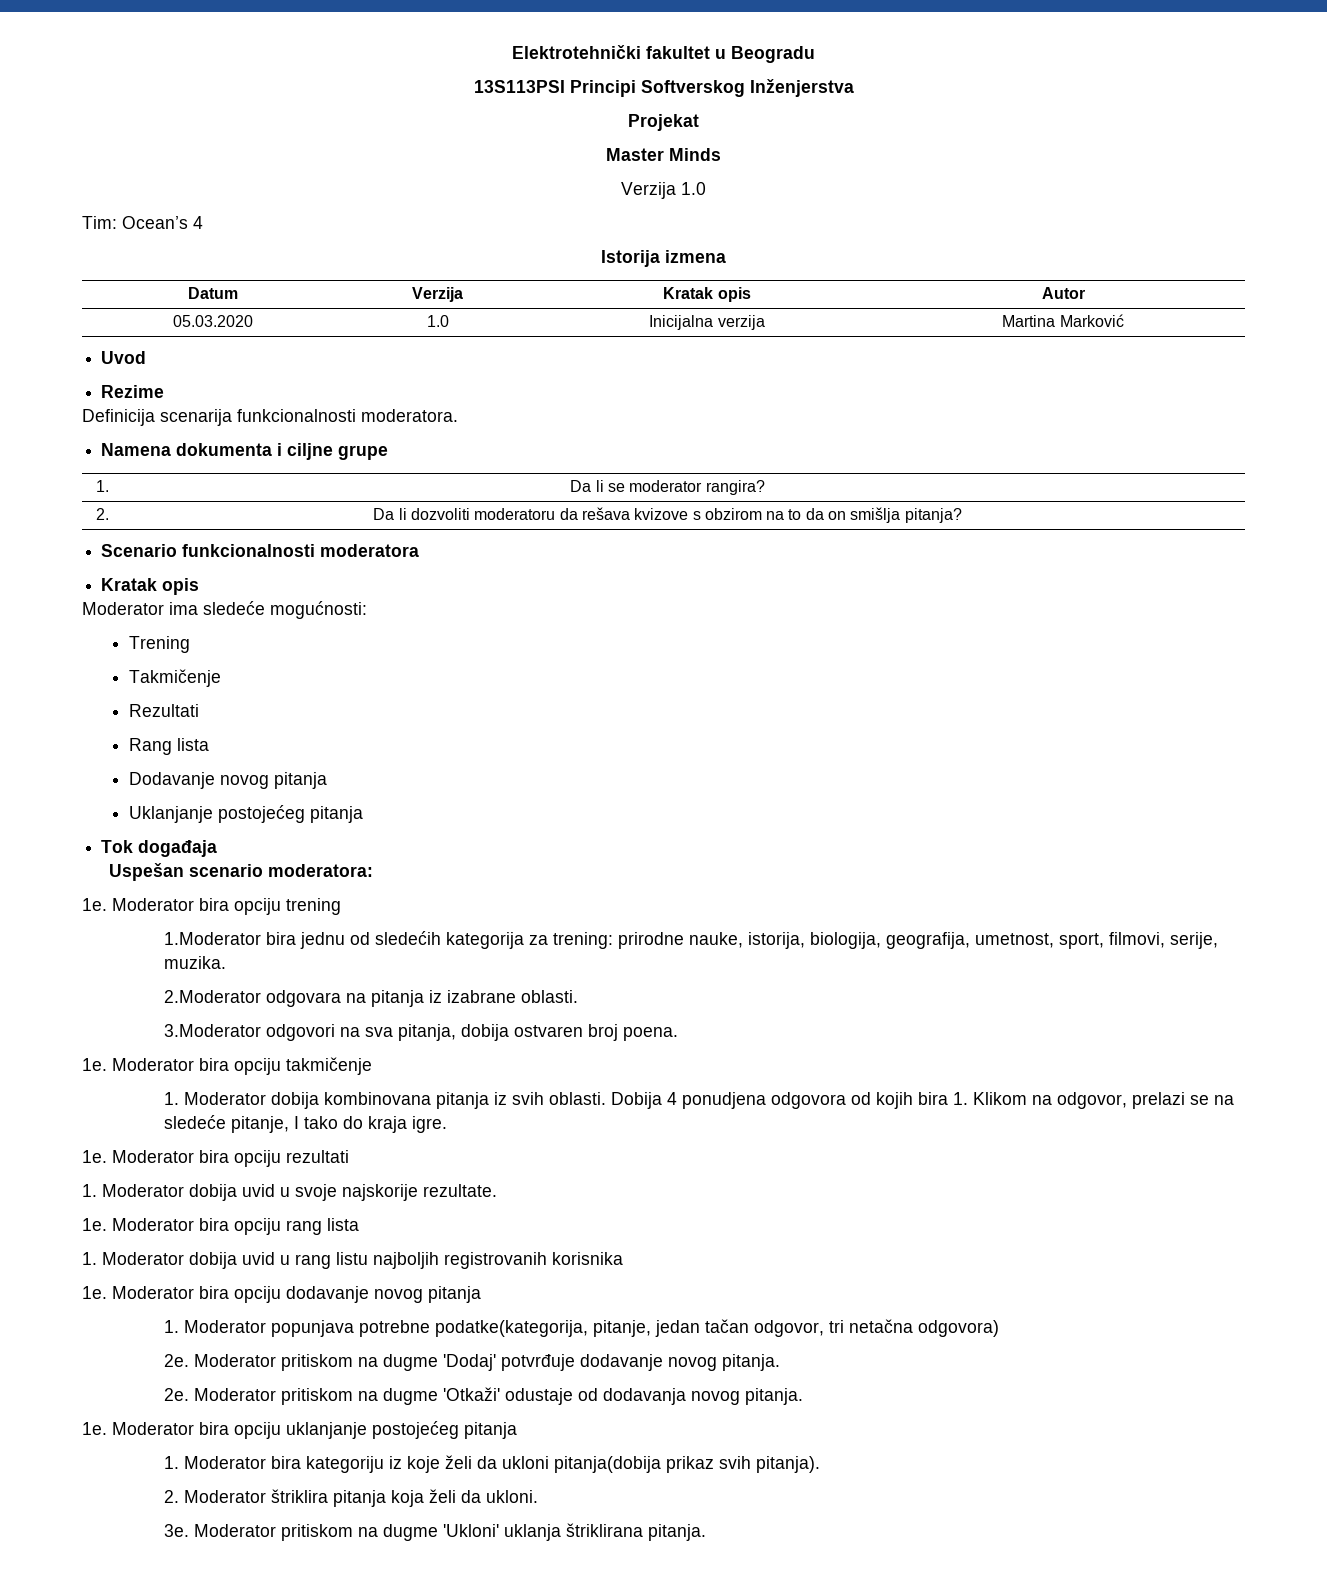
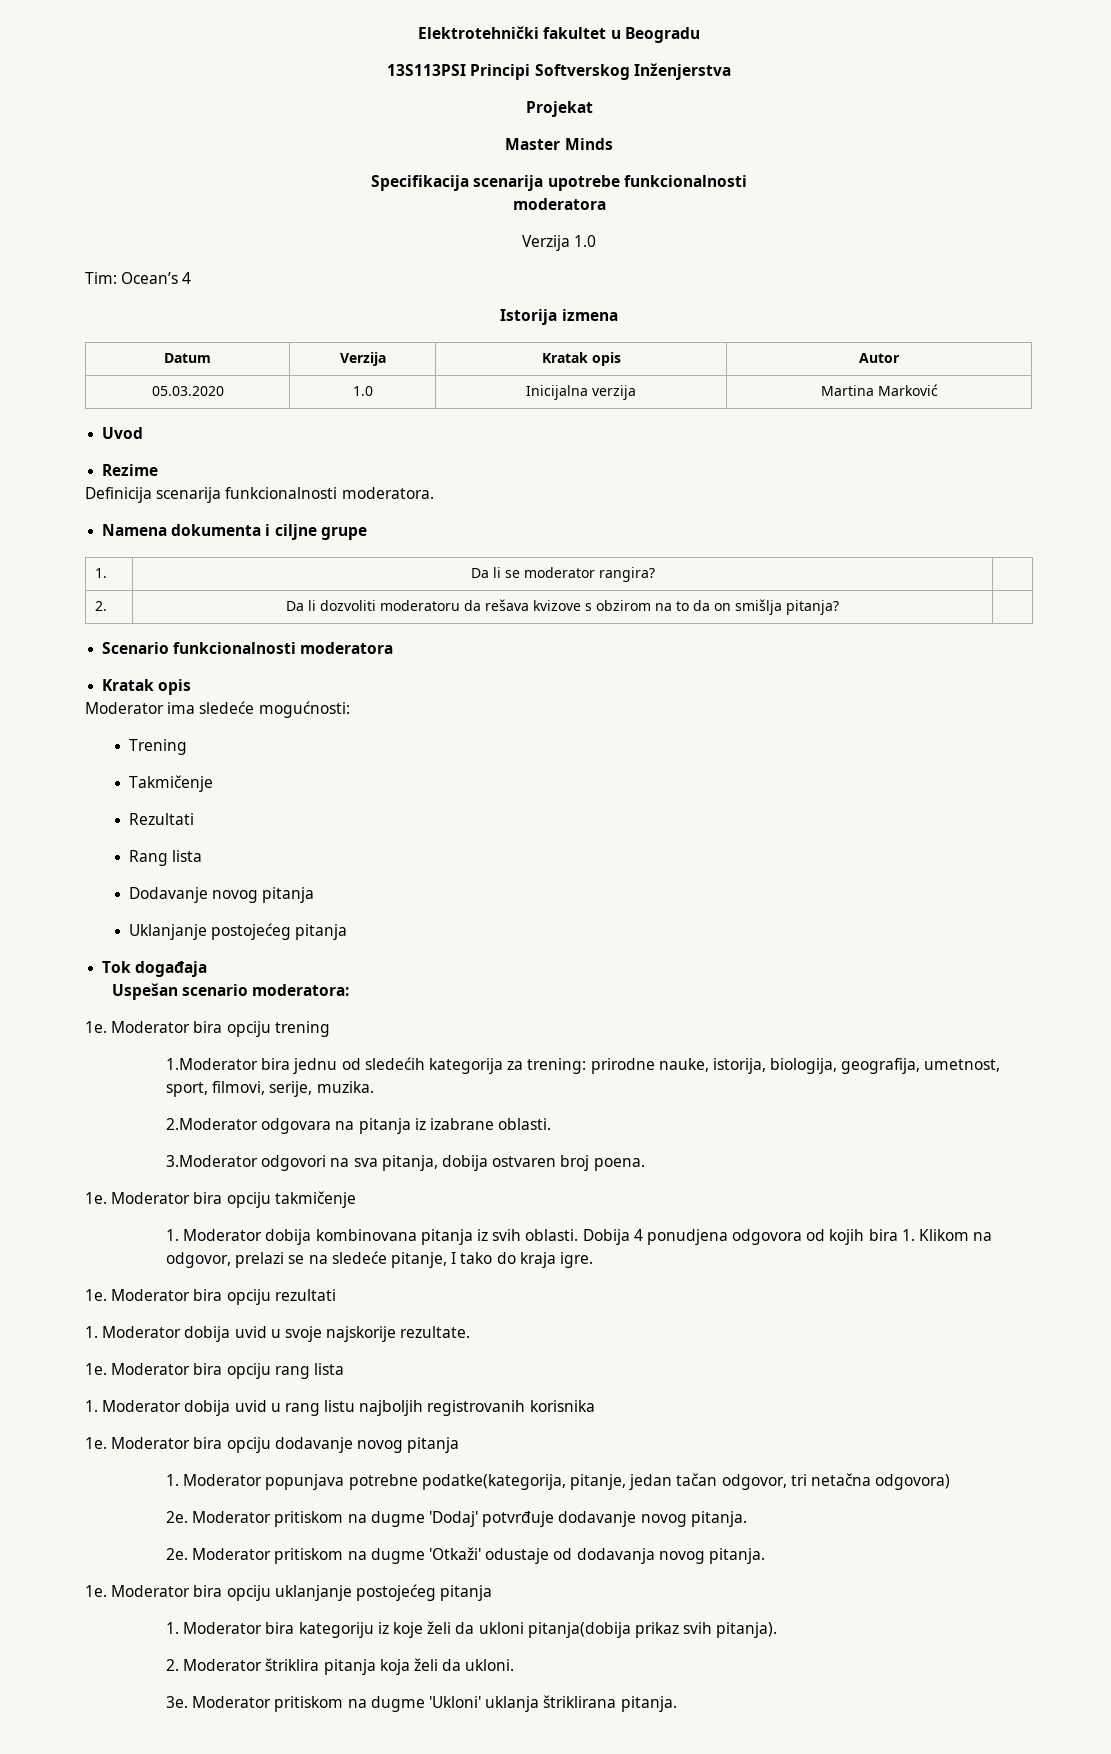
+ Specifikacija scenarija upotrebe funkcionalnosti
+ moderatora

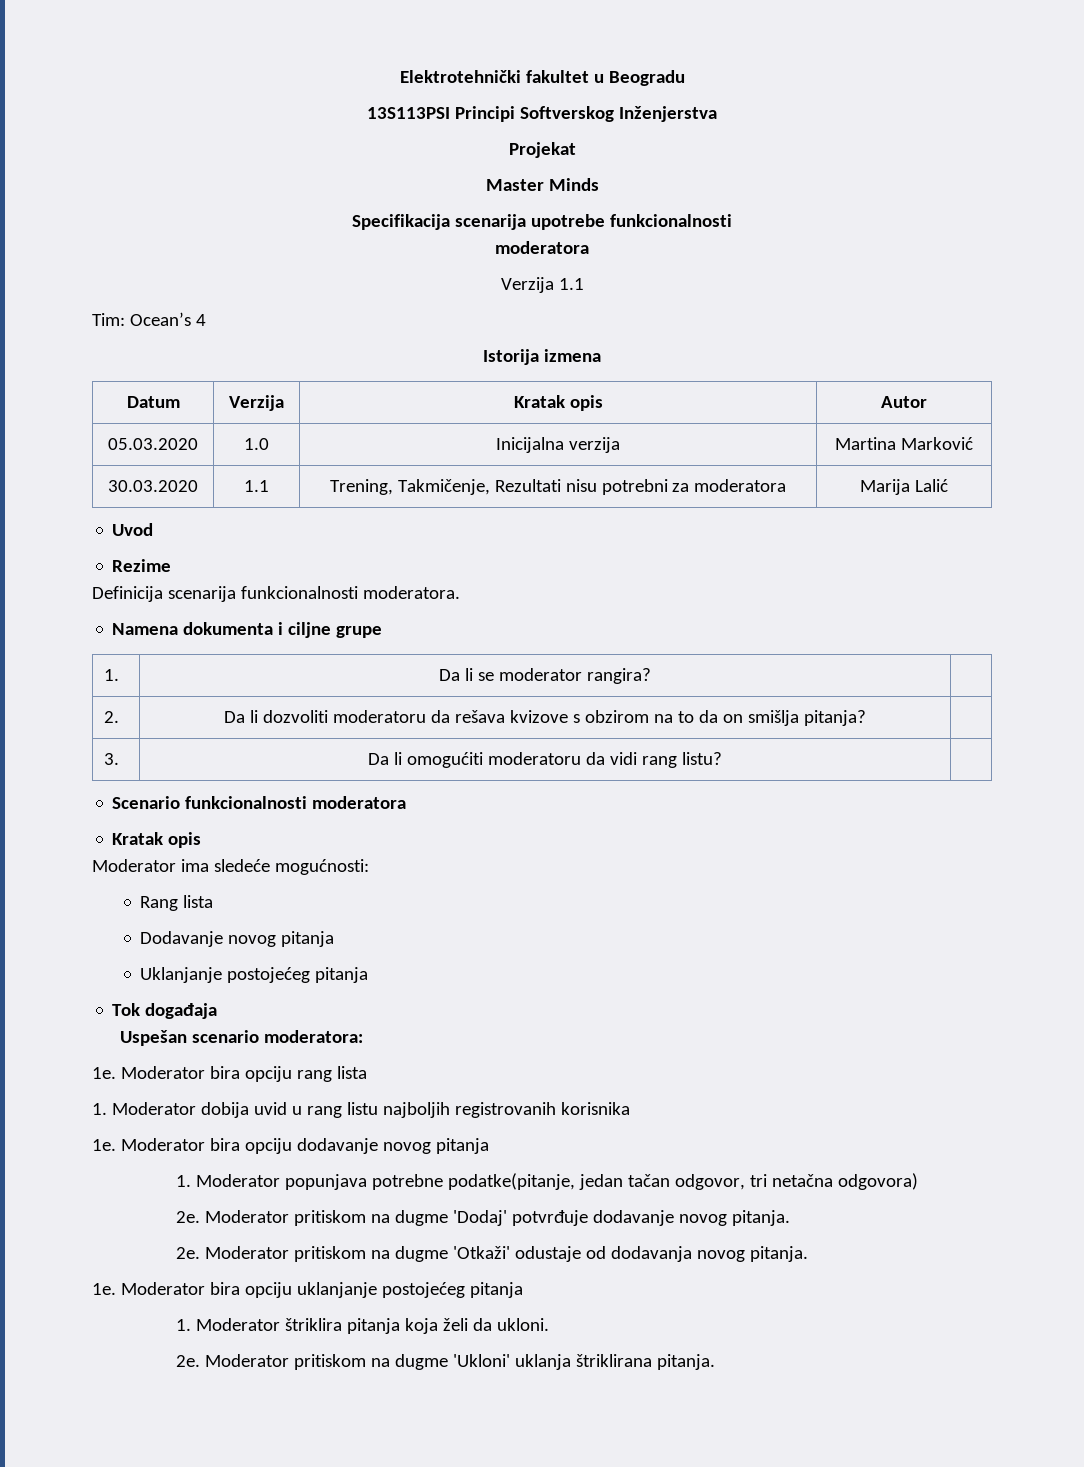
- Verzija 1.0
+ Verzija 1.1
+ 30.03.2020 | 1.1 | Trening, Takmičenje, Rezultati nisu potrebni za moderatora | Marija Lalić
+ 3. | Da li omogućiti moderatoru da vidi rang listu? |
- Trening
- Takmičenje
- Rezultati
- 1e. Moderator bira opciju trening
- 1.Moderator bira jednu od sledećih kategorija za trening: prirodne nauke, istorija, biologija, geografija, umetnost, sport, filmovi, serije, muzika.
- 2.Moderator odgovara na pitanja iz izabrane oblasti.
- 3.Moderator odgovori na sva pitanja, dobija ostvaren broj poena.
- 1e. Moderator bira opciju takmičenje
- 1. Moderator dobija kombinovana pitanja iz svih oblasti. Dobija 4 ponudjena odgovora od kojih bira 1. Klikom na odgovor, prelazi se na sledeće pitanje, I tako do kraja igre.
- 1e. Moderator bira opciju rezultati
- 1. Moderator dobija uvid u svoje najskorije rezultate.
- 1. Moderator popunjava potrebne podatke(kategorija, pitanje, jedan tačan odgovor, tri netačna odgovora)
+ 1. Moderator popunjava potrebne podatke(pitanje, jedan tačan odgovor, tri netačna odgovora)
- 1. Moderator bira kategoriju iz koje želi da ukloni pitanja(dobija prikaz svih pitanja).
- 2. Moderator štriklira pitanja koja želi da ukloni.
- 3e.
+ 1. Moderator štriklira pitanja koja želi da ukloni.
+ 2e.

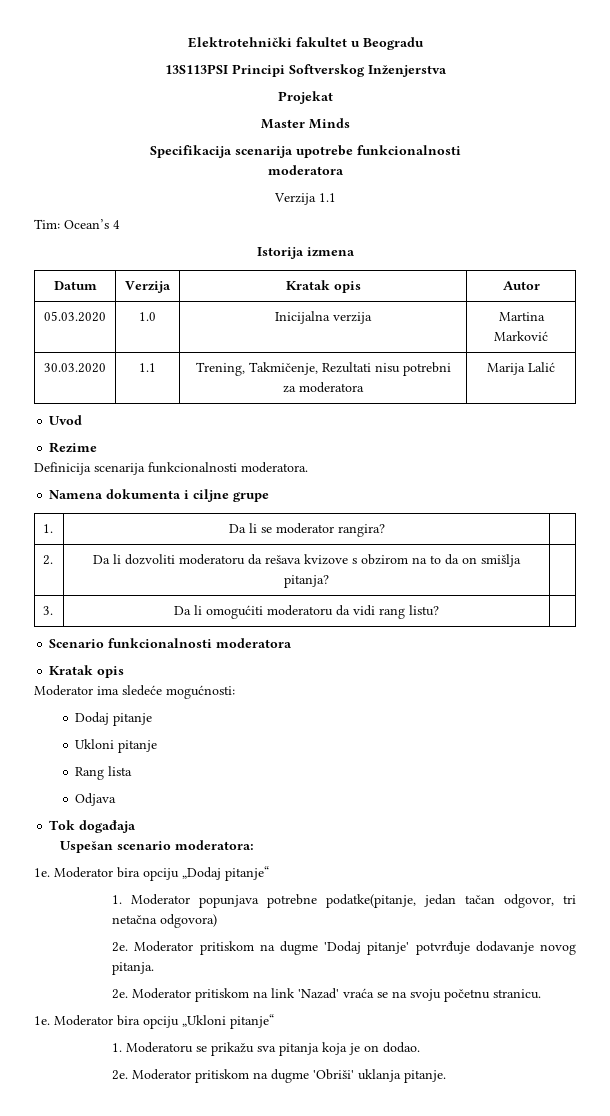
+ Dodaj pitanje
+ Ukloni pitanje
  Rang lista
- Dodavanje novog pitanja
- Uklanjanje postojećeg pitanja
+ Odjava
- Moderator bira opciju rang lista
- 1. Moderator dobija uvid u rang listu najboljih registrovanih korisnika
- 1e. Moderator bira opciju dodavanje novog pitanja
+ Moderator bira opciju „Dodaj pitanje“
- Moderator pritiskom na dugme 'Dodaj' potvrđuje dodavanje novog pitanja.
+ Moderator pritiskom na dugme 'Dodaj pitanje' potvrđuje dodavanje novog pitanja.
- Moderator pritiskom na dugme 'Otkaži' odustaje od dodavanja novog pitanja.
- 1e. Moderator bira opciju uklanjanje postojećeg pitanja
- 1. Moderator štriklira pitanja koja želi da ukloni.
- 2e. Moderator pritiskom na dugme 'Ukloni' uklanja štriklirana pitanja.
+ Moderator pritiskom na link 'Nazad' vraća se na svoju početnu stranicu.
+ 1e. Moderator bira opciju „Ukloni pitanje“
+ 1. Moderatoru se prikažu sva pitanja koja je on dodao.
+ 2e. Moderator pritiskom na dugme 'Obriši' uklanja pitanje.

